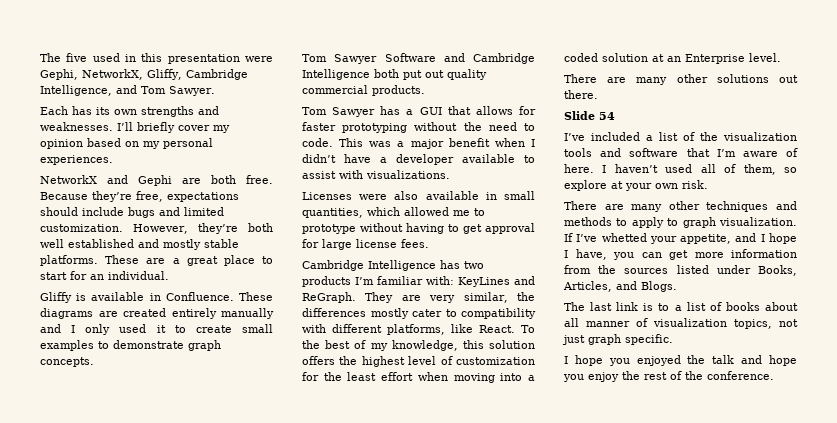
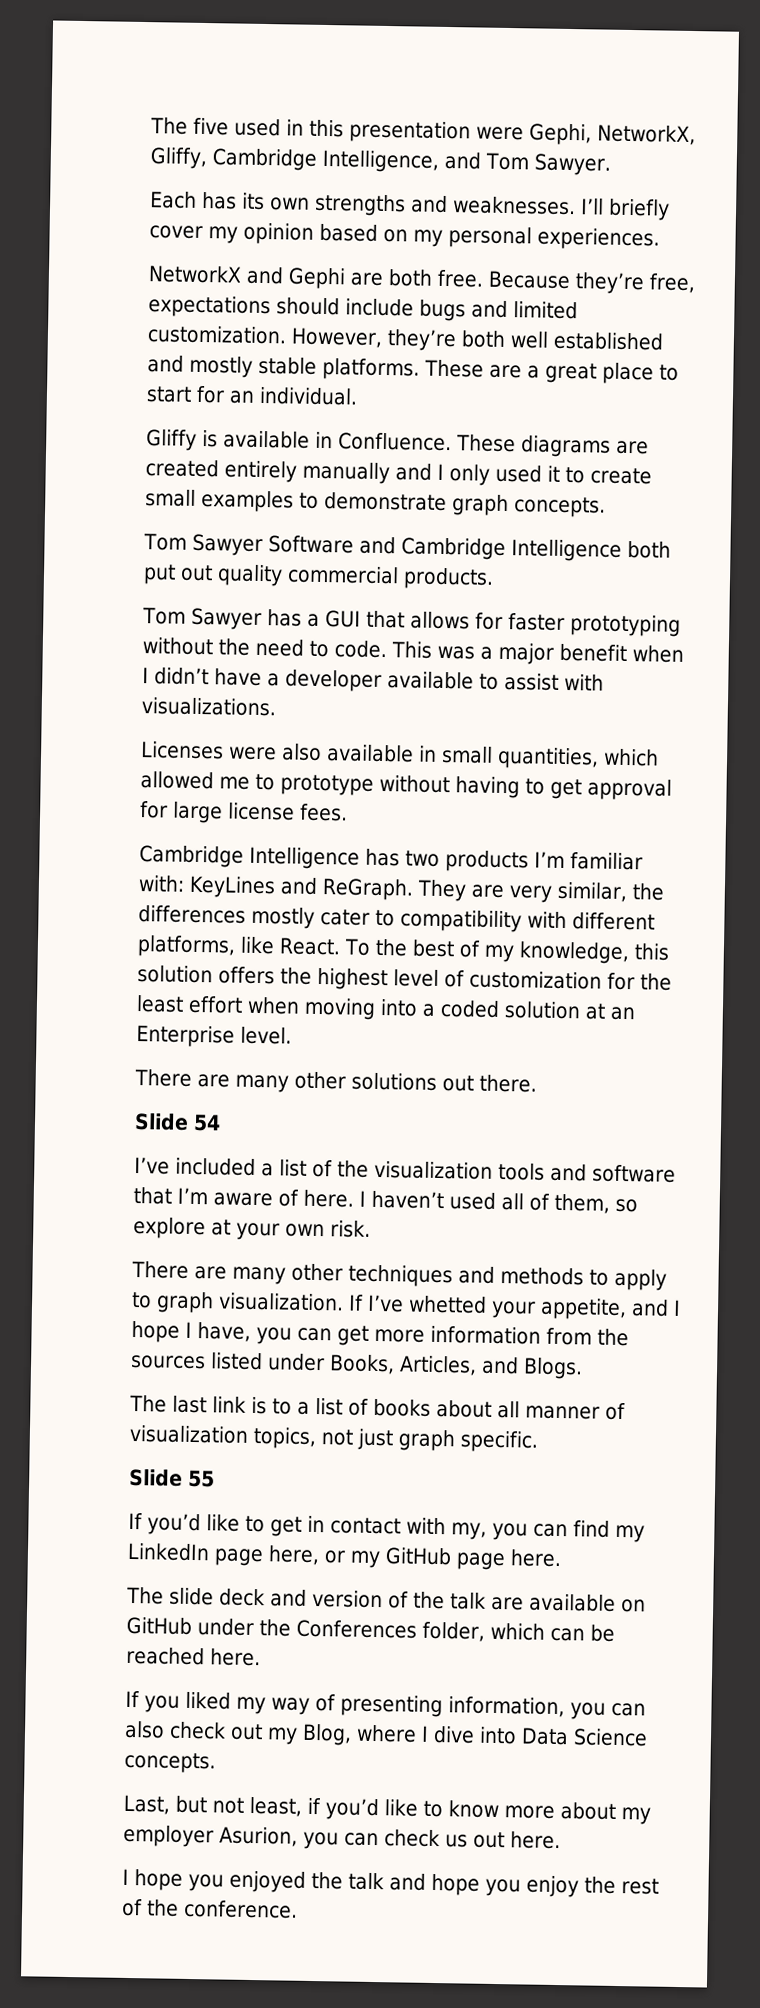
+ Slide 55
+ If you’d like to get in contact with my, you can find my LinkedIn page here, or my GitHub page here.
+ The slide deck and version of the talk are available on GitHub under the Conferences folder, which can be reached here.
+ If you liked my way of presenting information, you can also check out my Blog, where I dive into Data Science concepts.
+ Last, but not least, if you’d like to know more about my employer Asurion, you can check us out here.

